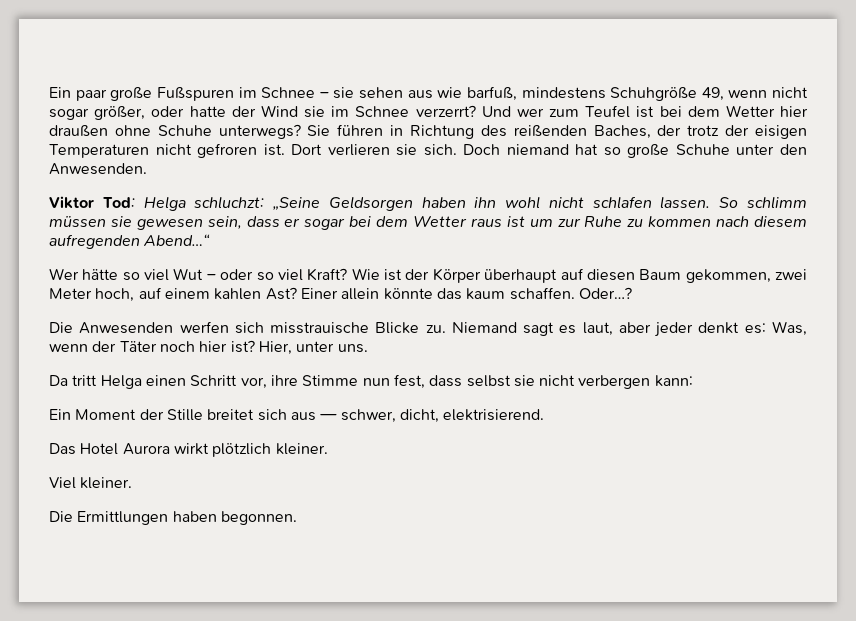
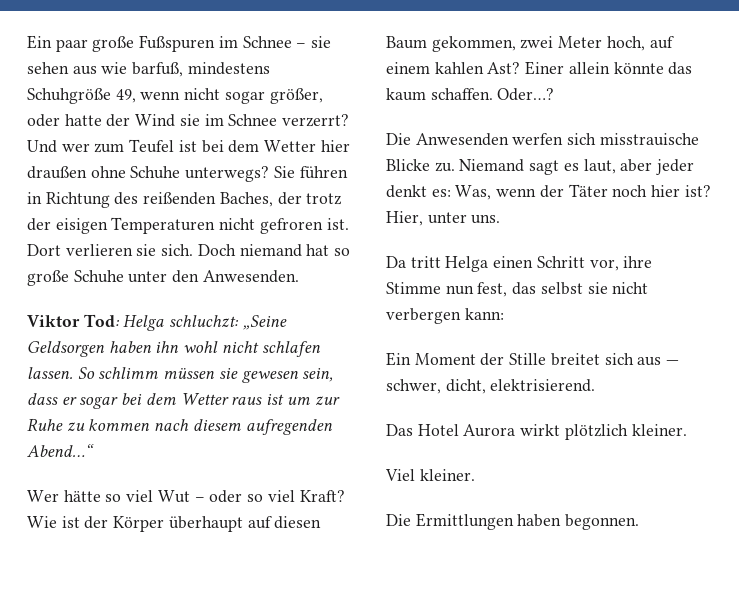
- Da tritt Helga einen Schritt vor, ihre Stimme nun fest, dass selbst sie nicht verbergen kann:
+ Da tritt Helga einen Schritt vor, ihre Stimme nun fest, das selbst sie nicht verbergen kann:

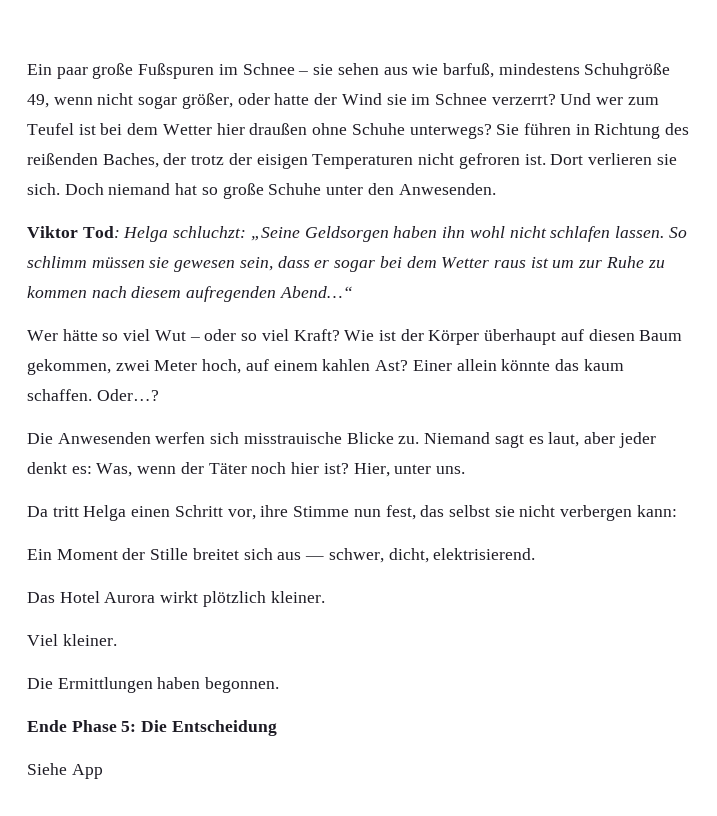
+ Ende Phase 5: Die Entscheidung
+ Siehe App

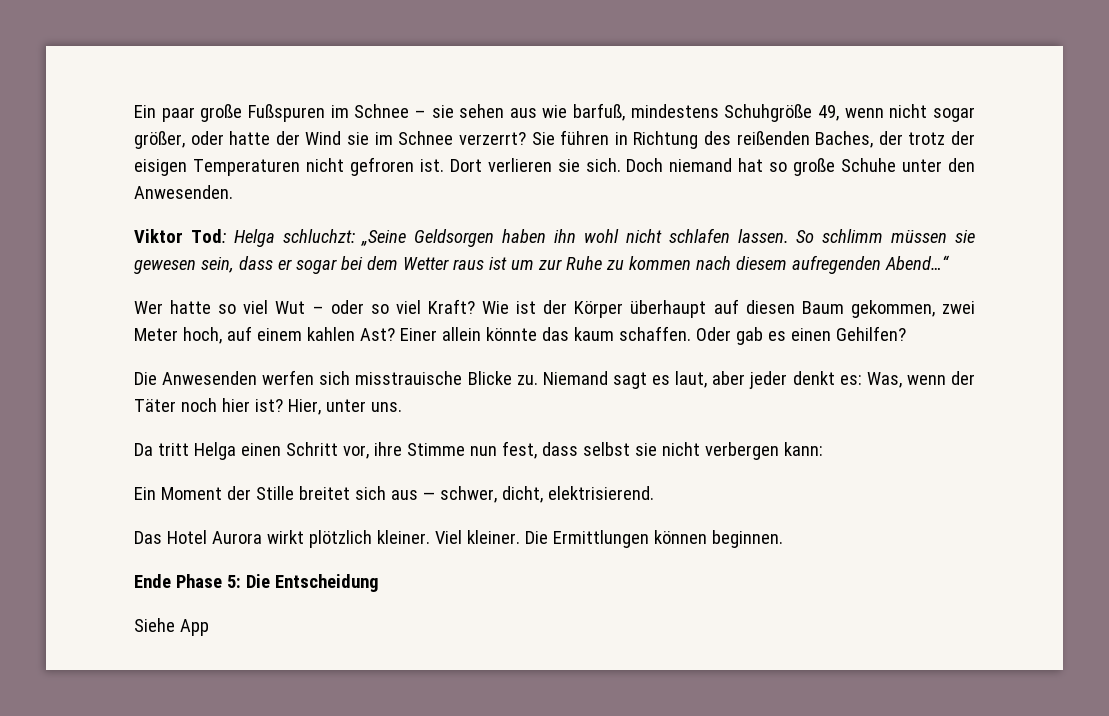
- Und wer zum Teufel ist bei dem Wetter hier draußen ohne Schuhe unterwegs?
- Wer hätte so viel Wut – oder so viel Kraft?
+ Wer hatte so viel Wut – oder so viel Kraft?
- Oder…?
+ Oder gab es einen Gehilfen?
- Da tritt Helga einen Schritt vor, ihre Stimme nun fest, das selbst sie nicht verbergen kann:
+ Da tritt Helga einen Schritt vor, ihre Stimme nun fest, dass selbst sie nicht verbergen kann:
- Das Hotel Aurora wirkt plötzlich kleiner.
- Viel kleiner.
- Die Ermittlungen haben begonnen.
+ Das Hotel Aurora wirkt plötzlich kleiner. Viel kleiner. Die Ermittlungen können beginnen.

